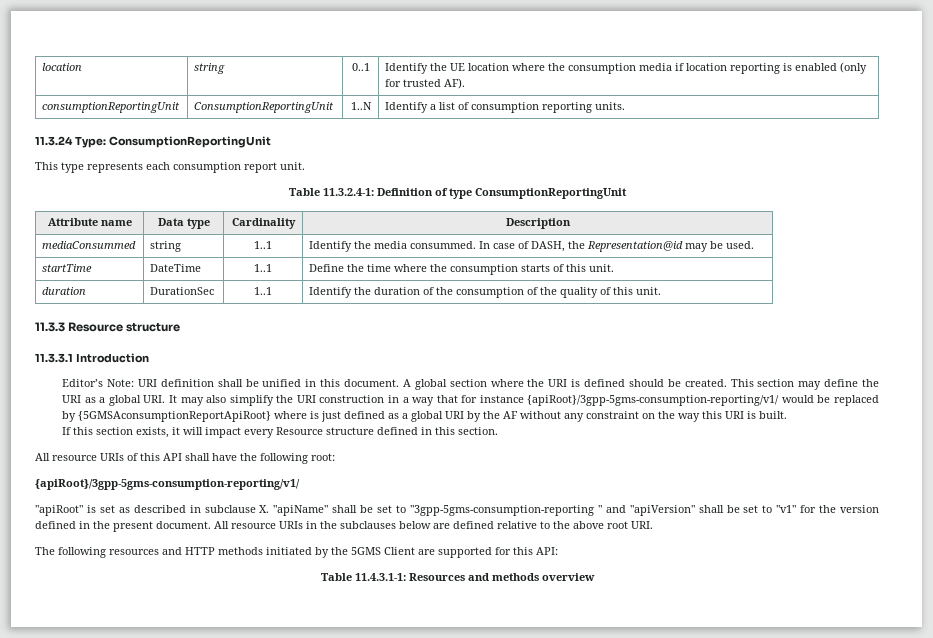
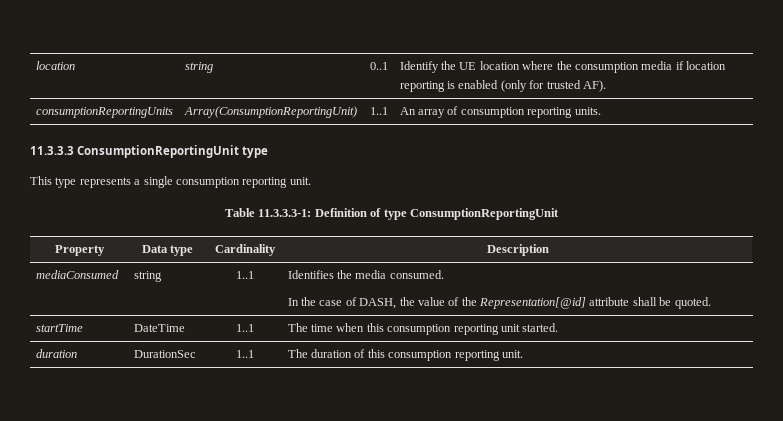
- consumptionReportingUnit | ConsumptionReportingUnit | 1..N | Identify a list of consumption reporting units.
+ consumptionReportingUnits | Array(ConsumptionReportingUnit) | 1..1 | An array of consumption reporting units.
- 11.3.24 Type: ConsumptionReportingUnit
+ 11.3.3.3 ConsumptionReportingUnit type
- This type represents each consumption report unit.
+ This type represents a single consumption reporting unit.
- Table 11.3.2.4-1: Definition of type ConsumptionReportingUnit
+ Table 11.3.3.3-1: Definition of type ConsumptionReportingUnit
- Attribute name | Data type | Cardinality | Description
+ Property | Data type | Cardinality | Description
- mediaConsummed | string | 1..1 | Identify the media consummed. In case of DASH, the Representation@id may be used.
- startTime | DateTime | 1..1 | Define the time where the consumption starts of this unit.
- duration | DurationSec | 1..1 | Identify the duration of the consumption of the quality of this unit.
- 11.3.3 Resource structure
- 11.3.3.1 Introduction
- Editor’s Note: URI definition shall be unified in this document. A global section where the URI is defined should be created. This section may define the URI as a global URI. It may also simplify the URI construction in a way that for instance {apiRoot}/3gpp-5gms-consumption-reporting/v1/ would be replaced by {5GMSAconsumptionReportApiRoot} where is just defined as a global URI by the AF without any constraint on the way this URI is built.
- If this section exists, it will impact every Resource structure defined in this section.
- All resource URIs of this API shall have the following root:
- {apiRoot}/3gpp-5gms-consumption-reporting/v1/
- "apiRoot" is set as described in subclause X. "apiName" shall be set to "3gpp-5gms-consumption-reporting " and "apiVersion" shall be set to "v1" for the version defined in the present document. All resource URIs in the subclauses below are defined relative to the above root URI.
- The following resources and HTTP methods initiated by the 5GMS Client are supported for this API:
- Table 11.4.3.1-1: Resources and methods overview
+ mediaConsumed | string | 1..1 | Identifies the media consumed.
+ In the case of DASH, the value of the Representation[@id] attribute shall be quoted.
+ startTime | DateTime | 1..1 | The time when this consumption reporting unit started.
+ duration | DurationSec | 1..1 | The duration of this consumption reporting unit.

